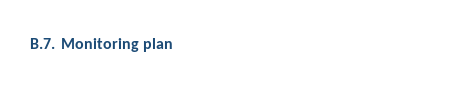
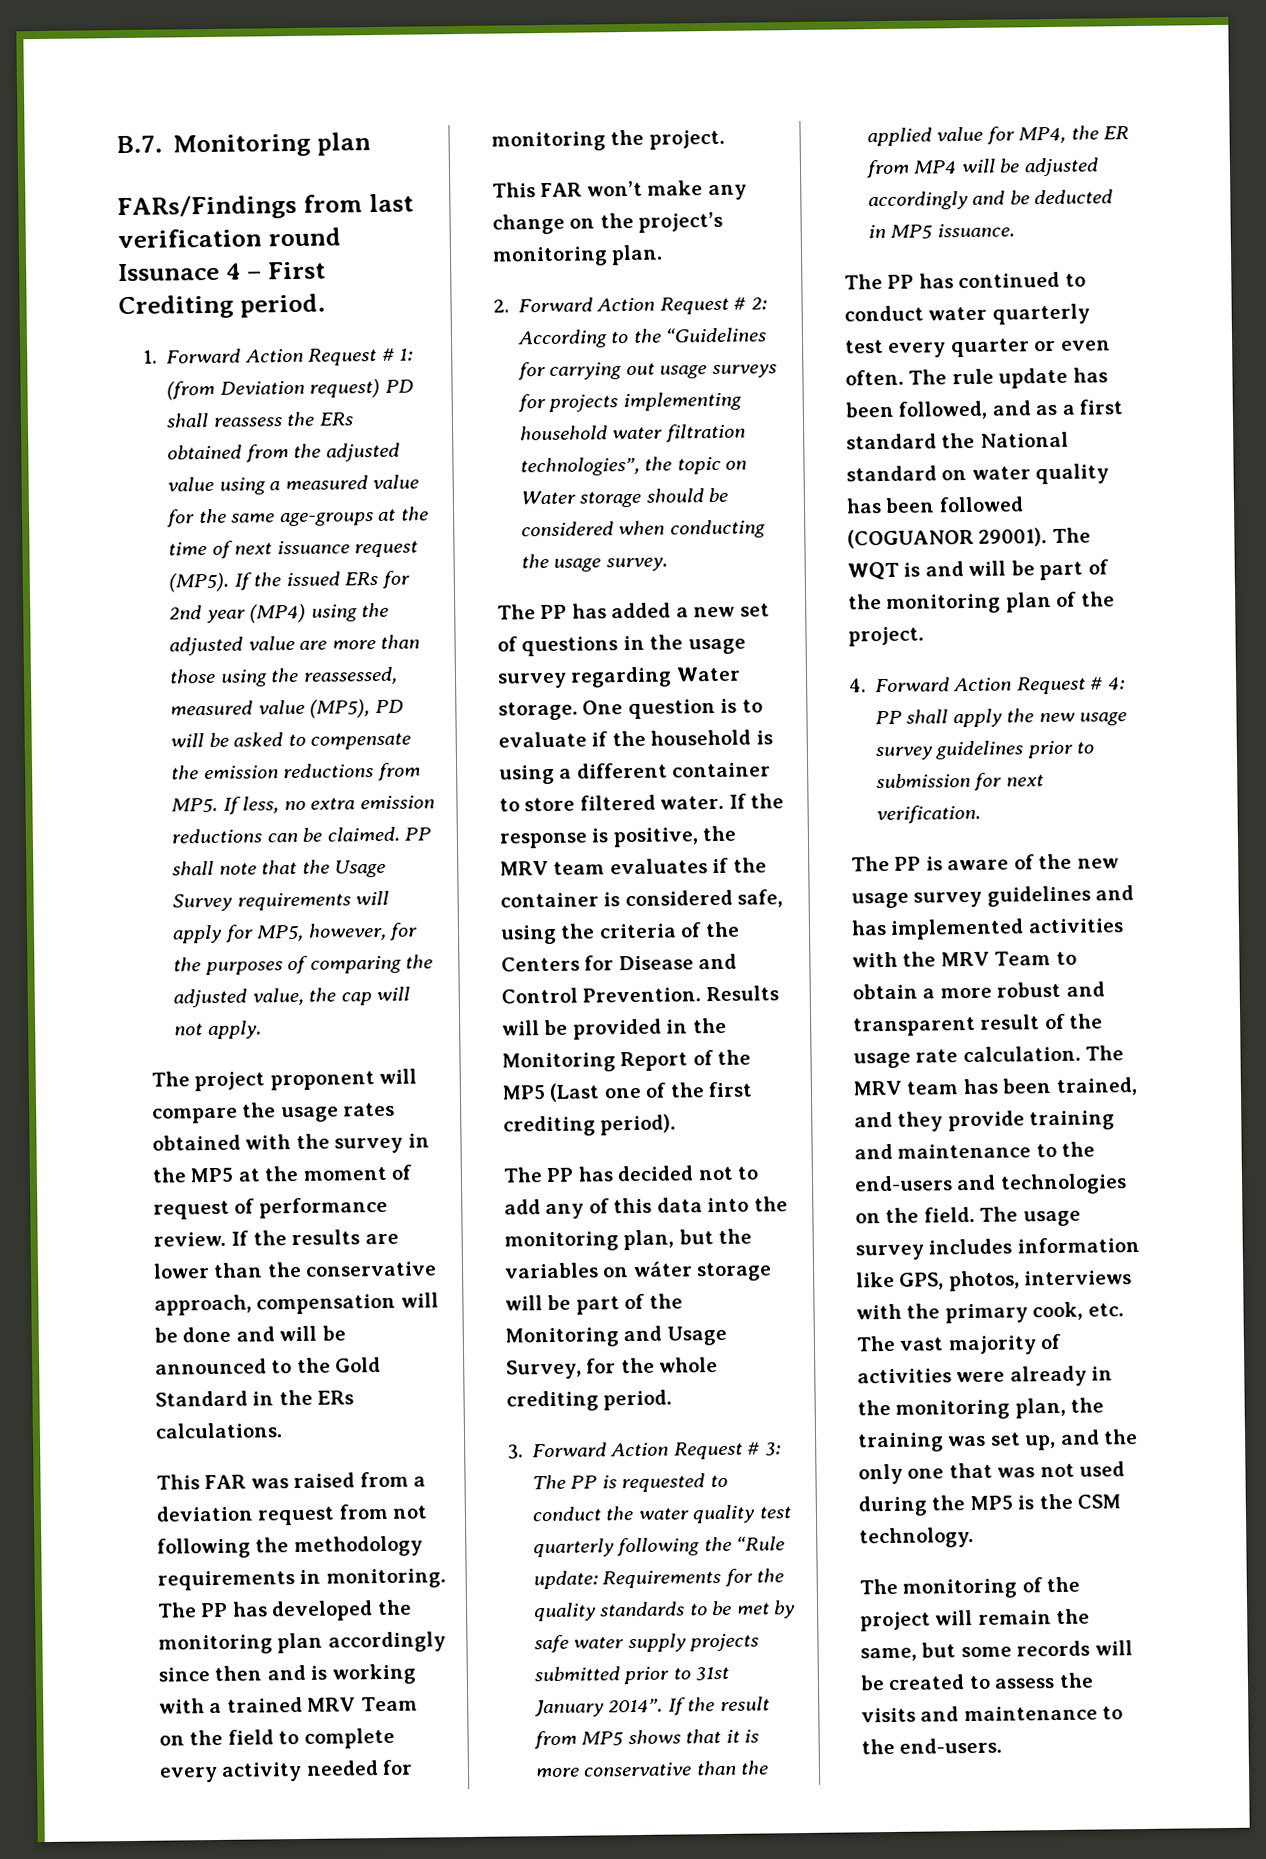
+ FARs/Findings from last verification round Issunace 4 – First Crediting period.
+ 1. Forward Action Request # 1: (from Deviation request) PD shall reassess the ERs obtained from the adjusted value using a measured value for the same age-groups at the time of next issuance request (MP5). If the issued ERs for 2nd year (MP4) using the adjusted value are more than those using the reassessed, measured value (MP5), PD will be asked to compensate the emission reductions from MP5. If less, no extra emission reductions can be claimed. PP shall note that the Usage Survey requirements will apply for MP5, however, for the purposes of comparing the adjusted value, the cap will not apply.
+ The project proponent will compare the usage rates obtained with the survey in the MP5 at the moment of request of performance review. If the results are lower than the conservative approach, compensation will be done and will be announced to the Gold Standard in the ERs calculations.
+ This FAR was raised from a deviation request from not following the methodology requirements in monitoring. The PP has developed the monitoring plan accordingly since then and is working with a trained MRV Team on the field to complete every activity needed for monitoring the project.
+ This FAR won’t make any change on the project’s monitoring plan.
+ 2. Forward Action Request # 2: According to the “Guidelines for carrying out usage surveys for projects implementing household water filtration technologies”, the topic on Water storage should be considered when conducting the usage survey.
+ The PP has added a new set of questions in the usage survey regarding Water storage. One question is to evaluate if the household is using a different container to store filtered water. If the response is positive, the MRV team evaluates if the container is considered safe, using the criteria of the Centers for Disease and Control Prevention. Results will be provided in the Monitoring Report of the MP5 (Last one of the first crediting period).
+ The PP has decided not to add any of this data into the monitoring plan, but the variables on wáter storage will be part of the Monitoring and Usage Survey, for the whole crediting period.
+ 3. Forward Action Request # 3: The PP is requested to conduct the water quality test quarterly following the “Rule update: Requirements for the quality standards to be met by safe water supply projects submitted prior to 31st January 2014”. If the result from MP5 shows that it is more conservative than the applied value for MP4, the ER from MP4 will be adjusted accordingly and be deducted in MP5 issuance.
+ The PP has continued to conduct water quarterly test every quarter or even often. The rule update has been followed, and as a first standard the National standard on water quality has been followed (COGUANOR 29001). The WQT is and will be part of the monitoring plan of the project.
+ 4. Forward Action Request # 4: PP shall apply the new usage survey guidelines prior to submission for next verification.
+ The PP is aware of the new usage survey guidelines and has implemented activities with the MRV Team to obtain a more robust and transparent result of the usage rate calculation. The MRV team has been trained, and they provide training and maintenance to the end-users and technologies on the field. The usage survey includes information like GPS, photos, interviews with the primary cook, etc. The vast majority of activities were already in the monitoring plan, the training was set up, and the only one that was not used during the MP5 is the CSM technology.
+ The monitoring of the project will remain the same, but some records will be created to assess the visits and maintenance to the end-users.

